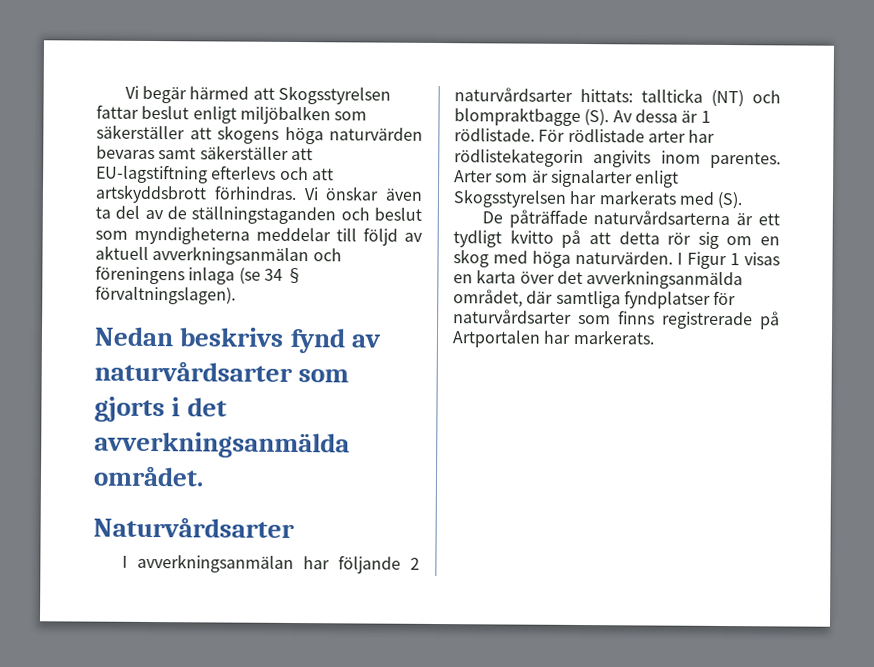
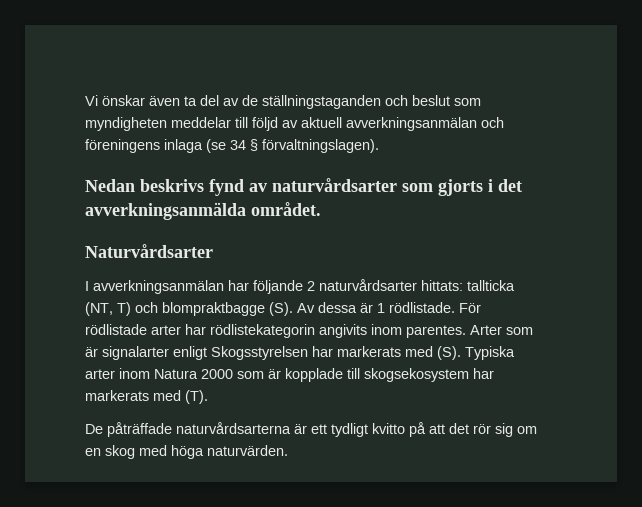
- Vi begär härmed att Skogsstyrelsen fattar beslut enligt miljöbalken som säkerställer att skogens höga naturvärden bevaras samt säkerställer att EU-lagstiftning efterlevs och att artskyddsbrott förhindras. Vi önskar även ta del av de ställningstaganden och beslut som myndigheterna meddelar till följd av aktuell avverkningsanmälan och föreningens inlaga (se 34 § förvaltningslagen).
+ Vi önskar även ta del av de ställningstaganden och beslut som myndigheten meddelar till följd av aktuell avverkningsanmälan och föreningens inlaga (se 34 § förvaltningslagen).
- I avverkningsanmälan har följande 2 naturvårdsarter hittats: tallticka (NT) och blompraktbagge (S). Av dessa är 1 rödlistade.
+ I avverkningsanmälan har följande 2 naturvårdsarter hittats: tallticka (NT, T) och blompraktbagge (S). Av dessa är 1 rödlistade.
- Arter som är signalarter enligt Skogsstyrelsen har markerats med (S).
+ Arter som är signalarter enligt Skogsstyrelsen har markerats med (S). Typiska arter inom Natura 2000 som är kopplade till skogsekosystem har markerats med (T).
- De påträffade naturvårdsarterna är ett tydligt kvitto på att detta rör sig om en skog med höga naturvärden. I Figur 1 visas en karta över det avverkningsanmälda området, där samtliga fyndplatser för naturvårdsarter som finns registrerade på Artportalen har markerats.
+ De påträffade naturvårdsarterna är ett tydligt kvitto på att det rör sig om en skog med höga naturvärden.

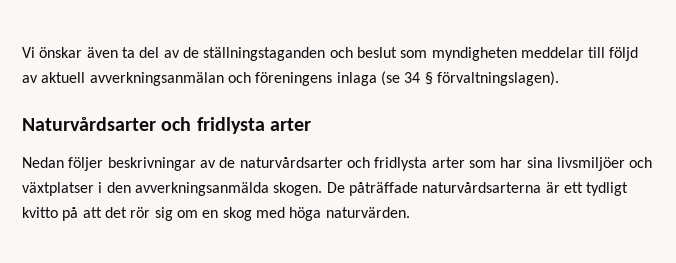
- Nedan beskrivs fynd av naturvårdsarter som gjorts i det avverkningsanmälda området.
- Naturvårdsarter
- I avverkningsanmälan har följande 2 naturvårdsarter hittats: tallticka (NT, T) och blompraktbagge (S). Av dessa är 1 rödlistade. För rödlistade arter har rödlistekategorin angivits inom parentes. Arter som är signalarter enligt Skogsstyrelsen har markerats med (S). Typiska arter inom Natura 2000 som är kopplade till skogsekosystem har markerats med (T).
- De påträffade naturvårdsarterna är ett tydligt kvitto på att det rör sig om en skog med höga naturvärden.
+ Naturvårdsarter och fridlysta arter
+ Nedan följer beskrivningar av de naturvårdsarter och fridlysta arter som har sina livsmiljöer och växtplatser i den avverkningsanmälda skogen. De påträffade naturvårdsarterna är ett tydligt kvitto på att det rör sig om en skog med höga naturvärden.

